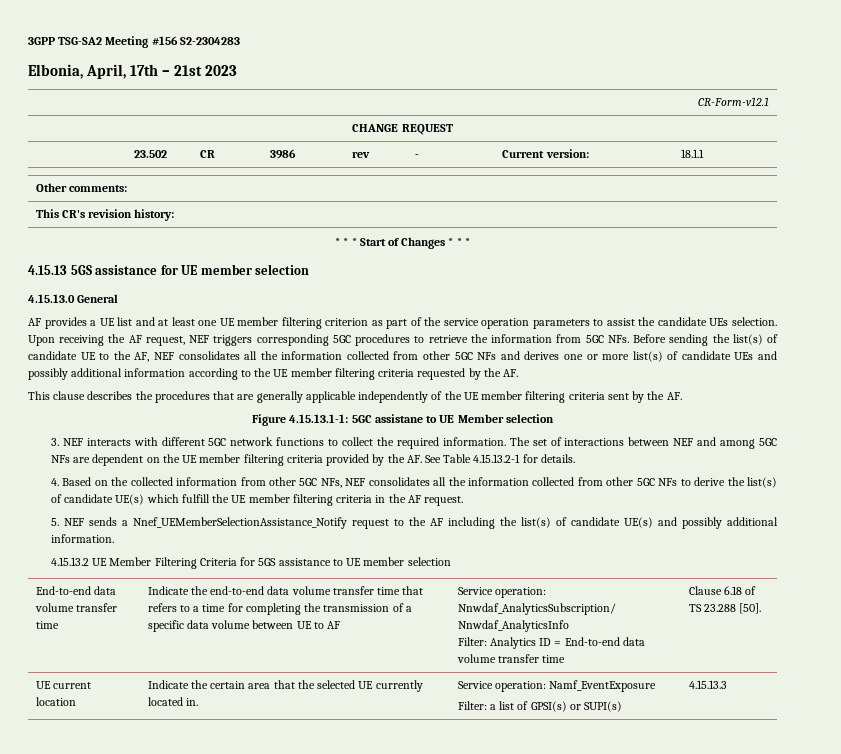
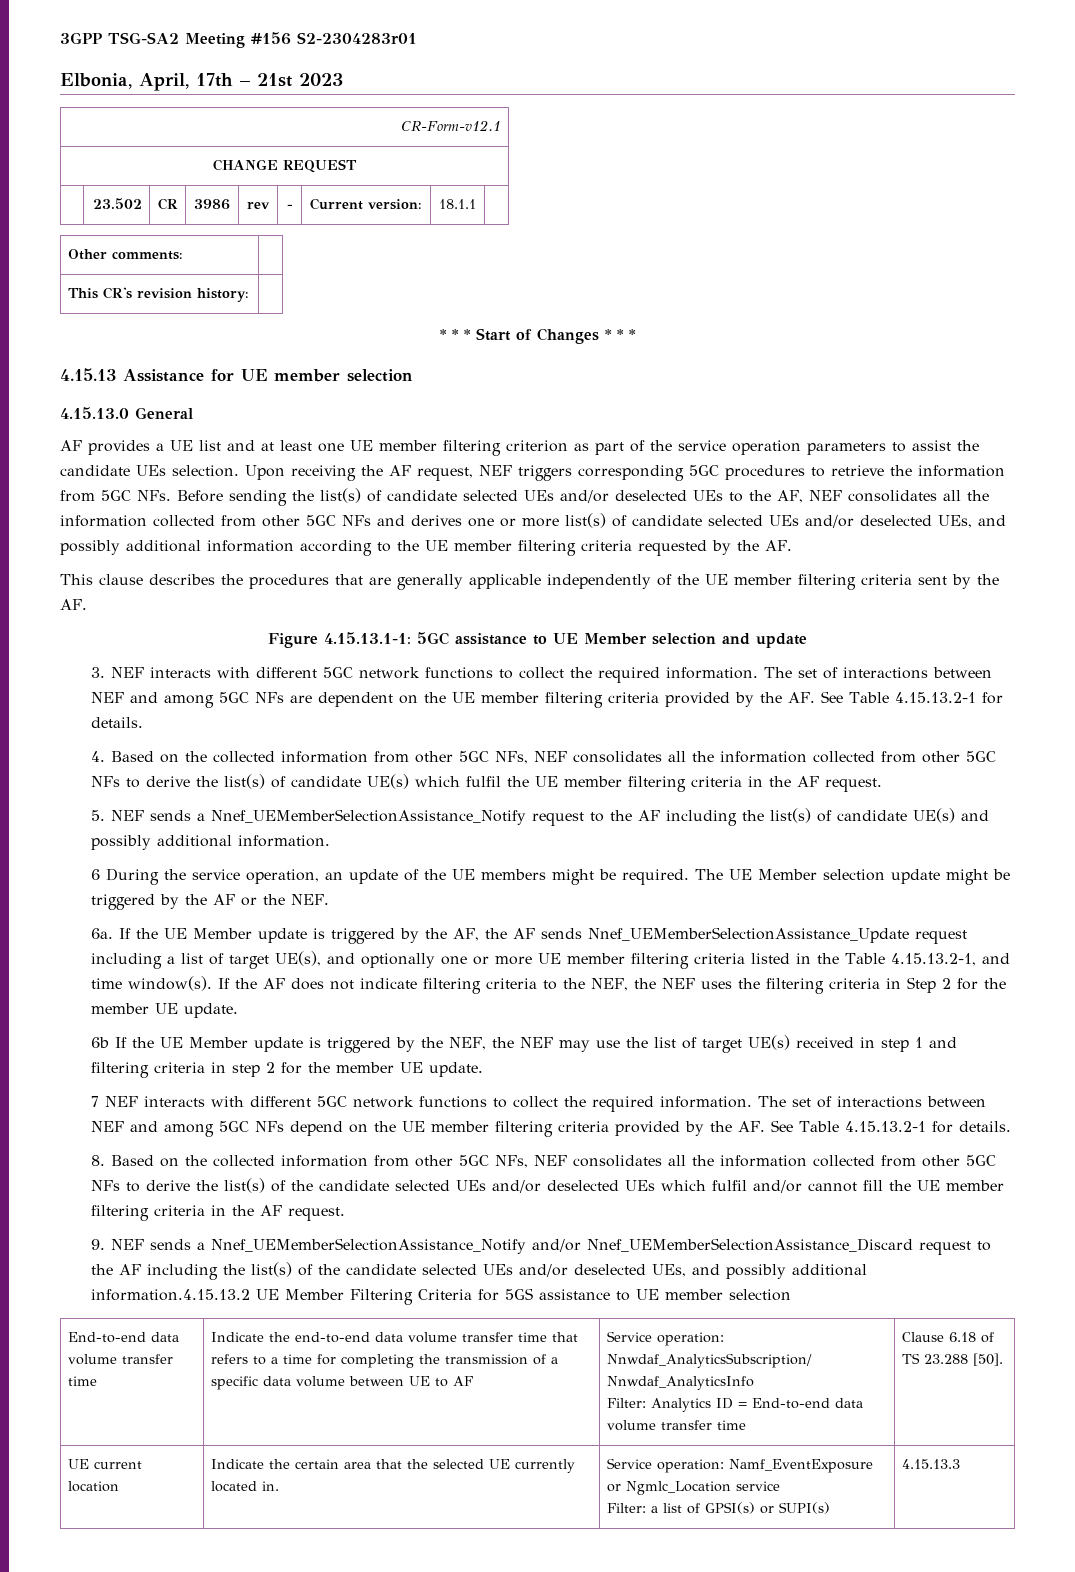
- 3GPP TSG-SA2 Meeting #156 S2-2304283
+ 3GPP TSG-SA2 Meeting #156 S2-2304283r01
- 4.15.13 5GS assistance for UE member selection
+ 4.15.13 Assistance for UE member selection
- Upon receiving the AF request, NEF triggers corresponding 5GC procedures to retrieve the information from 5GC NFs. Before sending the list(s) of candidate UE to the AF, NEF consolidates all the information collected from other 5GC NFs and derives one or more list(s) of candidate UEs and possibly additional information according to the UE member filtering criteria requested by the AF.
+ Upon receiving the AF request, NEF triggers corresponding 5GC procedures to retrieve the information from 5GC NFs. Before sending the list(s) of candidate selected UEs and/or deselected UEs to the AF, NEF consolidates all the information collected from other 5GC NFs and derives one or more list(s) of candidate selected UEs and/or deselected UEs, and possibly additional information according to the UE member filtering criteria requested by the AF.
- Figure 4.15.13.1-1: 5GC assistane to UE Member selection
+ Figure 4.15.13.1-1: 5GC assistance to UE Member selection and update
- 4. Based on the collected information from other 5GC NFs, NEF consolidates all the information collected from other 5GC NFs to derive the list(s) of candidate UE(s) which fulfill the UE member filtering criteria in the AF request.
+ 4. Based on the collected information from other 5GC NFs, NEF consolidates all the information collected from other 5GC NFs to derive the list(s) of candidate UE(s) which fulfil the UE member filtering criteria in the AF request.
- 4.15.13.2 UE Member Filtering Criteria for 5GS assistance to UE member selection
+ 6 During the service operation, an update of the UE members might be required. The UE Member selection update might be triggered by the AF or the NEF.
+ 6a. If the UE Member update is triggered by the AF, the AF sends Nnef_UEMemberSelectionAssistance_Update request including a list of target UE(s), and optionally one or more UE member filtering criteria listed in the Table 4.15.13.2-1, and time window(s). If the AF does not indicate filtering criteria to the NEF, the NEF uses the filtering criteria in Step 2 for the member UE update.
+ 6b If the UE Member update is triggered by the NEF, the NEF may use the list of target UE(s) received in step 1 and filtering criteria in step 2 for the member UE update.
+ 7 NEF interacts with different 5GC network functions to collect the required information. The set of interactions between NEF and among 5GC NFs depend on the UE member filtering criteria provided by the AF. See Table 4.15.13.2-1 for details.
+ 8. Based on the collected information from other 5GC NFs, NEF consolidates all the information collected from other 5GC NFs to derive the list(s) of the candidate selected UEs and/or deselected UEs which fulfil and/or cannot fill the UE member filtering criteria in the AF request.
+ 9. NEF sends a Nnef_UEMemberSelectionAssistance_Notify and/or Nnef_UEMemberSelectionAssistance_Discard request to the AF including the list(s) of the candidate selected UEs and/or deselected UEs, and possibly additional information.4.15.13.2 UE Member Filtering Criteria for 5GS assistance to UE member selection
- UE current location | Indicate the certain area that the selected UE currently located in. | Service operation: Namf_EventExposure
+ UE current location | Indicate the certain area that the selected UE currently located in. | Service operation: Namf_EventExposure or Ngmlc_Location service

